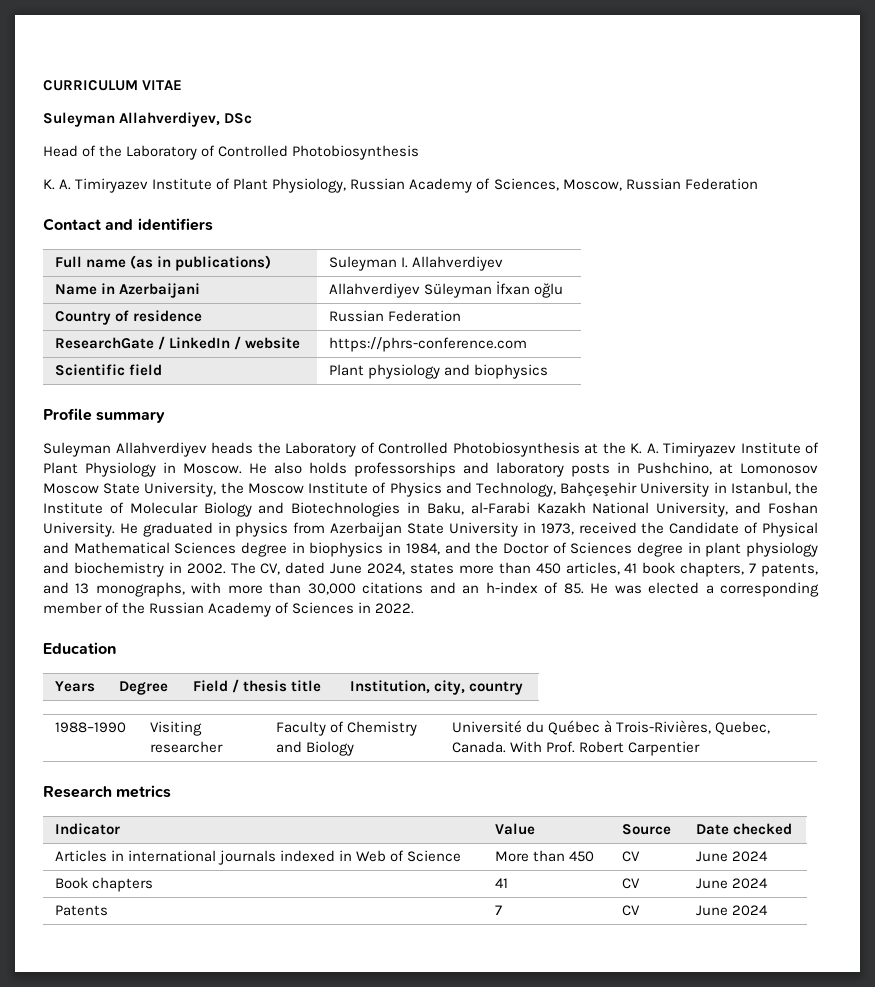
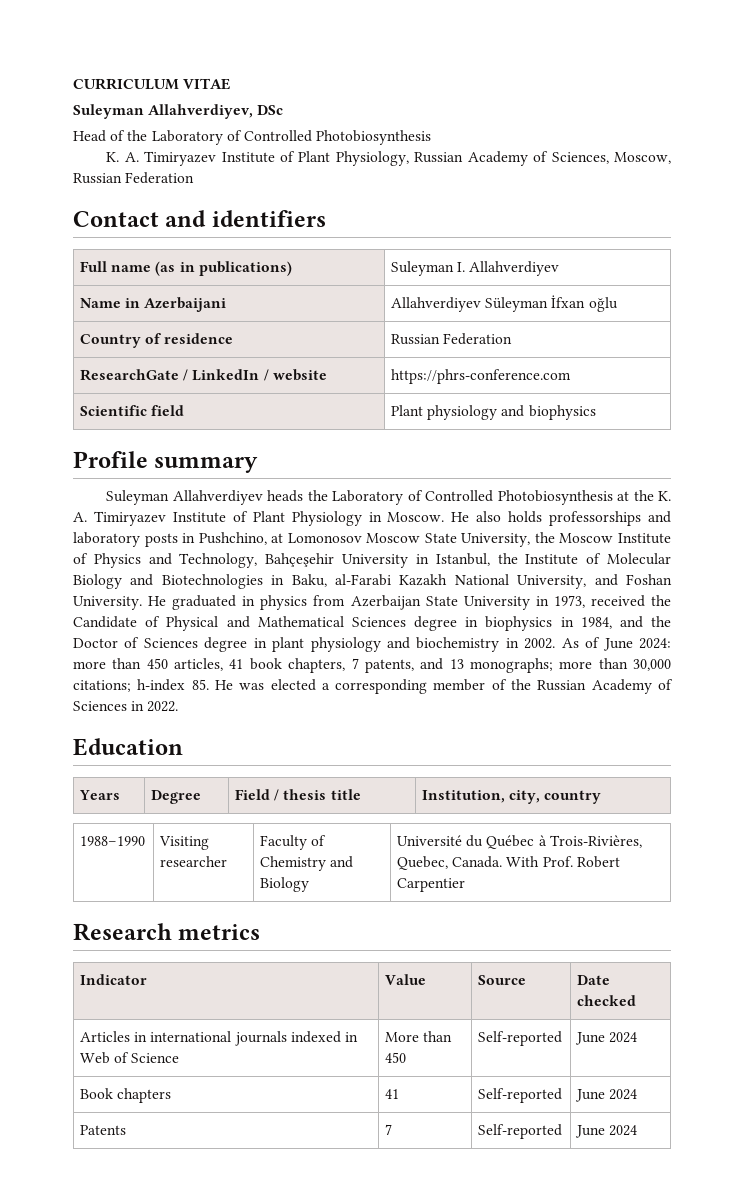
- The CV, dated June 2024, states more than 450 articles, 41 book chapters, 7 patents, and 13 monographs, with more than 30,000 citations and an h-index of 85. He was elected a corresponding member of the Russian Academy of Sciences in 2022.
+ As of June 2024: more than 450 articles, 41 book chapters, 7 patents, and 13 monographs; more than 30,000 citations; h-index 85. He was elected a corresponding member of the Russian Academy of Sciences in 2022.
- Articles in international journals indexed in Web of Science | More than 450 | CV | June 2024
+ Articles in international journals indexed in Web of Science | More than 450 | Self-reported | June 2024
- Book chapters | 41 | CV | June 2024
+ Book chapters | 41 | Self-reported | June 2024
- Patents | 7 | CV | June 2024
+ Patents | 7 | Self-reported | June 2024

